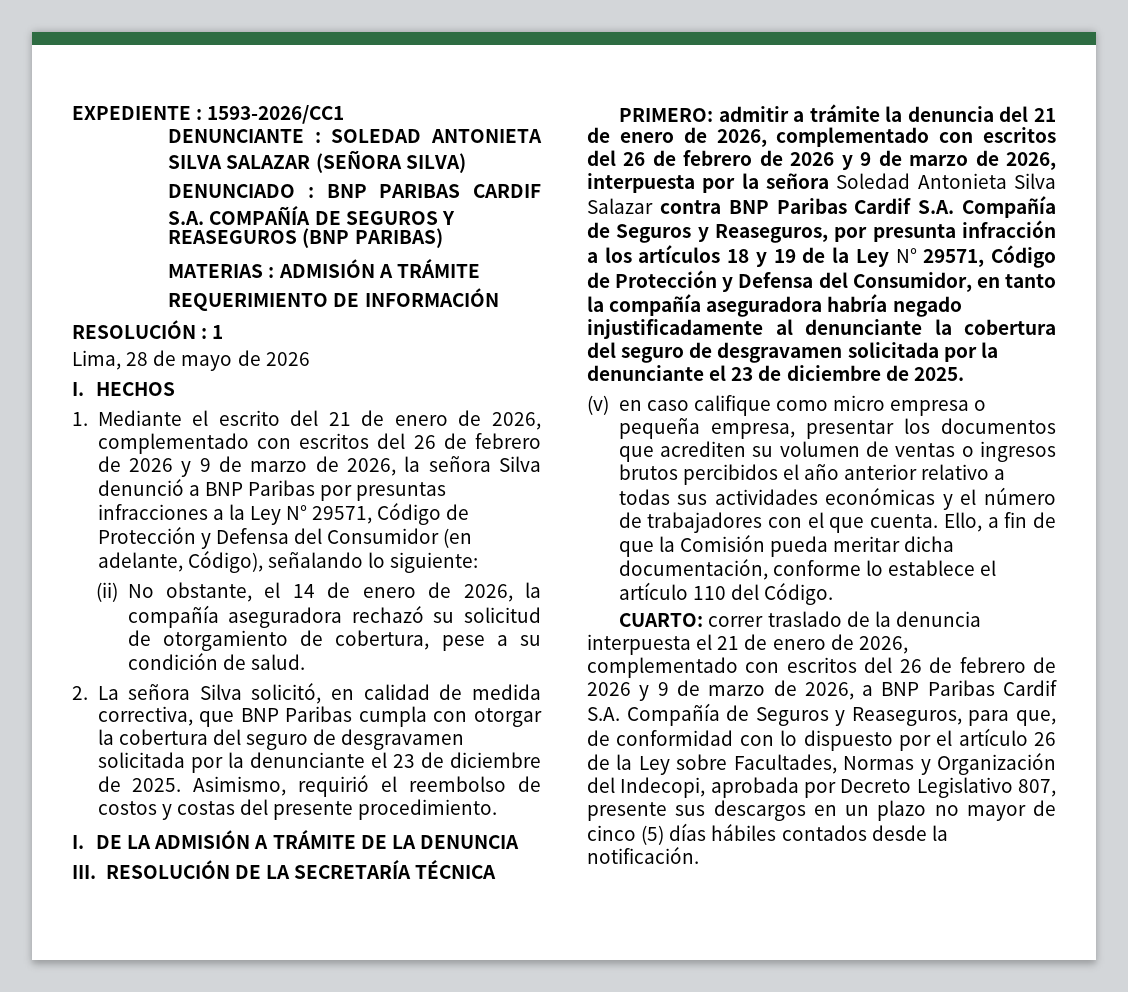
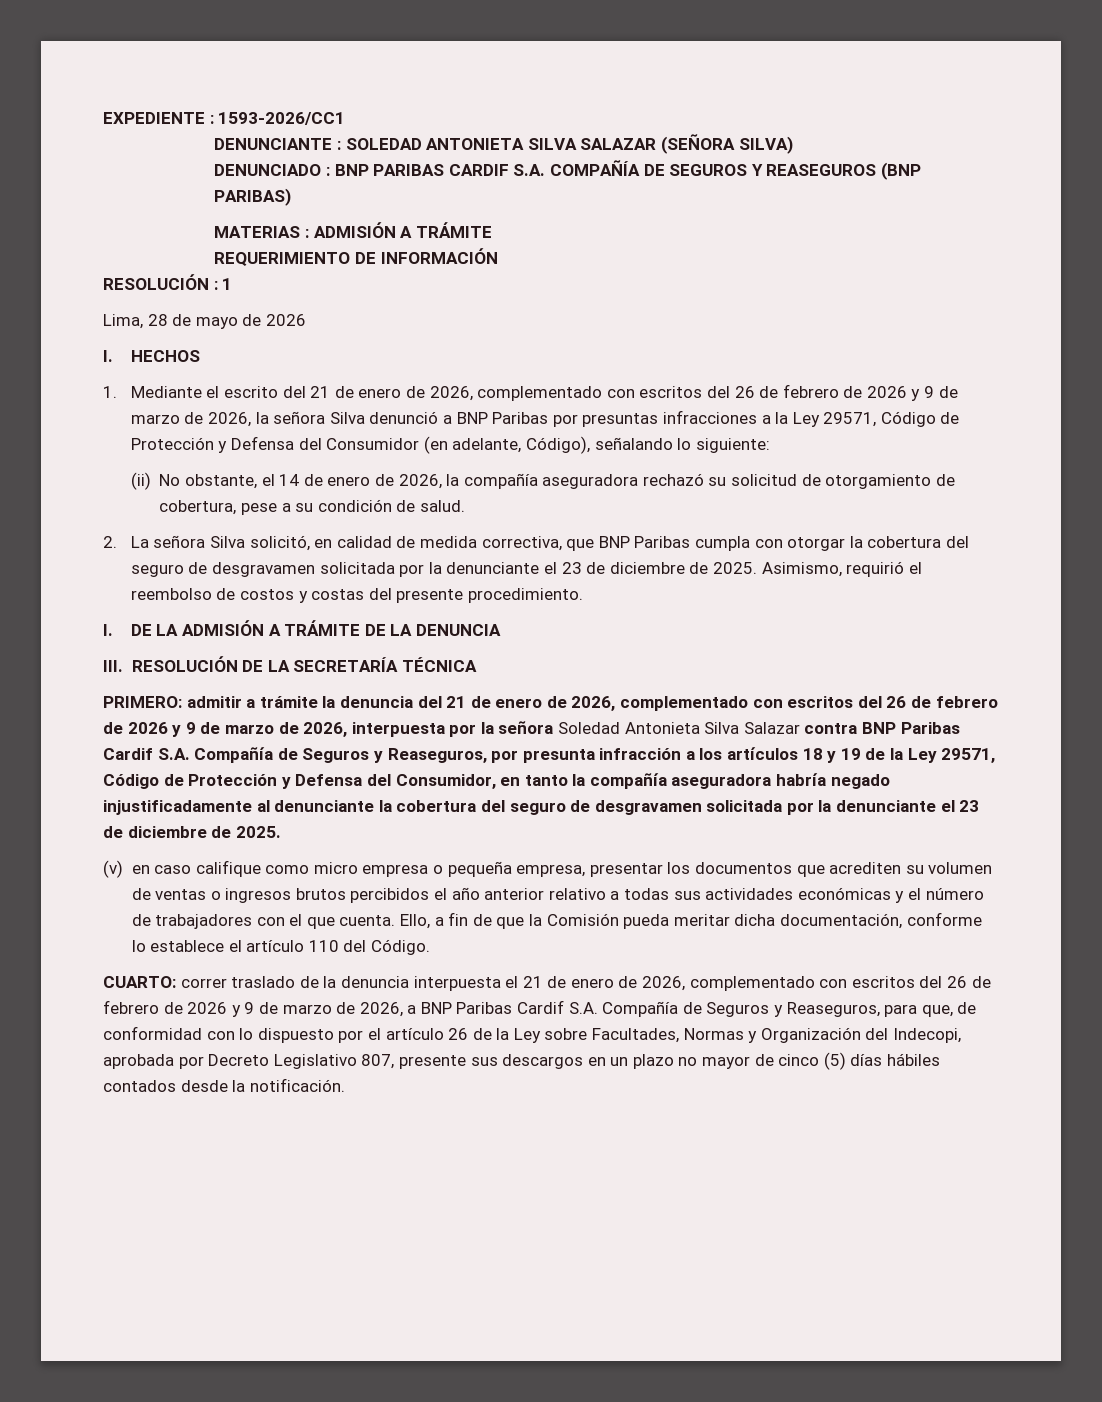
- 1. Mediante el escrito del 21 de enero de 2026, complementado con escritos del 26 de febrero de 2026 y 9 de marzo de 2026, la señora Silva denunció a BNP Paribas por presuntas infracciones a la Ley N° 29571, Código de Protección y Defensa del Consumidor (en adelante, Código), señalando lo siguiente:
+ 1. Mediante el escrito del 21 de enero de 2026, complementado con escritos del 26 de febrero de 2026 y 9 de marzo de 2026, la señora Silva denunció a BNP Paribas por presuntas infracciones a la Ley 29571, Código de Protección y Defensa del Consumidor (en adelante, Código), señalando lo siguiente:
- admitir a trámite la denuncia del 21 de enero de 2026, complementado con escritos del 26 de febrero de 2026 y 9 de marzo de 2026, interpuesta por la señora Soledad Antonieta Silva Salazar contra BNP Paribas Cardif S.A. Compañía de Seguros y Reaseguros, por presunta infracción a los artículos 18 y 19 de la Ley N° 29571, Código de Protección y Defensa del Consumidor, en tanto la compañía aseguradora habría negado injustificadamente al denunciante la cobertura del seguro de desgravamen solicitada por la denunciante el 23 de diciembre de 2025.
+ admitir a trámite la denuncia del 21 de enero de 2026, complementado con escritos del 26 de febrero de 2026 y 9 de marzo de 2026, interpuesta por la señora Soledad Antonieta Silva Salazar contra BNP Paribas Cardif S.A. Compañía de Seguros y Reaseguros, por presunta infracción a los artículos 18 y 19 de la Ley 29571, Código de Protección y Defensa del Consumidor, en tanto la compañía aseguradora habría negado injustificadamente al denunciante la cobertura del seguro de desgravamen solicitada por la denunciante el 23 de diciembre de 2025.

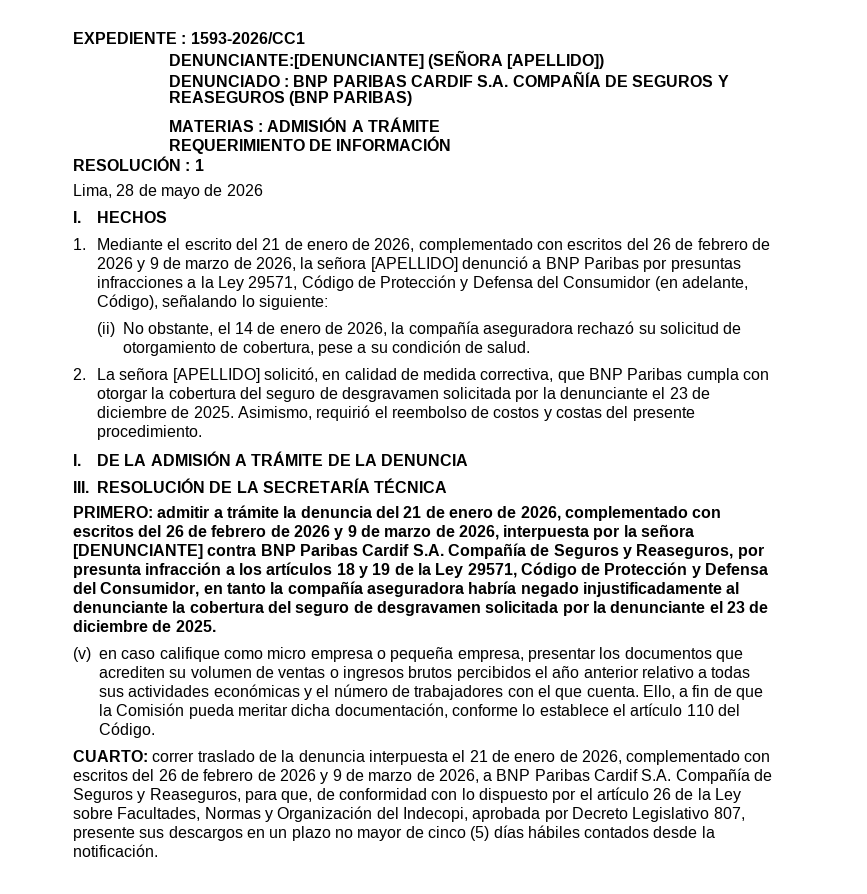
- DENUNCIANTE : SOLEDAD ANTONIETA SILVA SALAZAR (SEÑORA SILVA)
+ DENUNCIANTE:[DENUNCIANTE] (SEÑORA [APELLIDO])
- 1. Mediante el escrito del 21 de enero de 2026, complementado con escritos del 26 de febrero de 2026 y 9 de marzo de 2026, la señora Silva denunció a BNP Paribas por presuntas infracciones a la Ley 29571, Código de Protección y Defensa del Consumidor (en adelante, Código), señalando lo siguiente:
+ 1. Mediante el escrito del 21 de enero de 2026, complementado con escritos del 26 de febrero de 2026 y 9 de marzo de 2026, la señora [APELLIDO] denunció a BNP Paribas por presuntas infracciones a la Ley 29571, Código de Protección y Defensa del Consumidor (en adelante, Código), señalando lo siguiente:
- 2. La señora Silva solicitó, en calidad de medida correctiva, que BNP Paribas cumpla con otorgar la cobertura del seguro de desgravamen solicitada por la denunciante el 23 de diciembre de 2025.
+ 2. La señora [APELLIDO] solicitó, en calidad de medida correctiva, que BNP Paribas cumpla con otorgar la cobertura del seguro de desgravamen solicitada por la denunciante el 23 de diciembre de 2025.
- admitir a trámite la denuncia del 21 de enero de 2026, complementado con escritos del 26 de febrero de 2026 y 9 de marzo de 2026, interpuesta por la señora Soledad Antonieta Silva Salazar contra BNP Paribas Cardif S.A. Compañía de Seguros y Reaseguros, por presunta infracción a los artículos 18 y 19 de la Ley 29571, Código de Protección y Defensa del Consumidor, en tanto la compañía aseguradora habría negado injustificadamente al denunciante la cobertura del seguro de desgravamen solicitada por la denunciante el 23 de diciembre de 2025.
+ admitir a trámite la denuncia del 21 de enero de 2026, complementado con escritos del 26 de febrero de 2026 y 9 de marzo de 2026, interpuesta por la señora [DENUNCIANTE] contra BNP Paribas Cardif S.A. Compañía de Seguros y Reaseguros, por presunta infracción a los artículos 18 y 19 de la Ley 29571, Código de Protección y Defensa del Consumidor, en tanto la compañía aseguradora habría negado injustificadamente al denunciante la cobertura del seguro de desgravamen solicitada por la denunciante el 23 de diciembre de 2025.

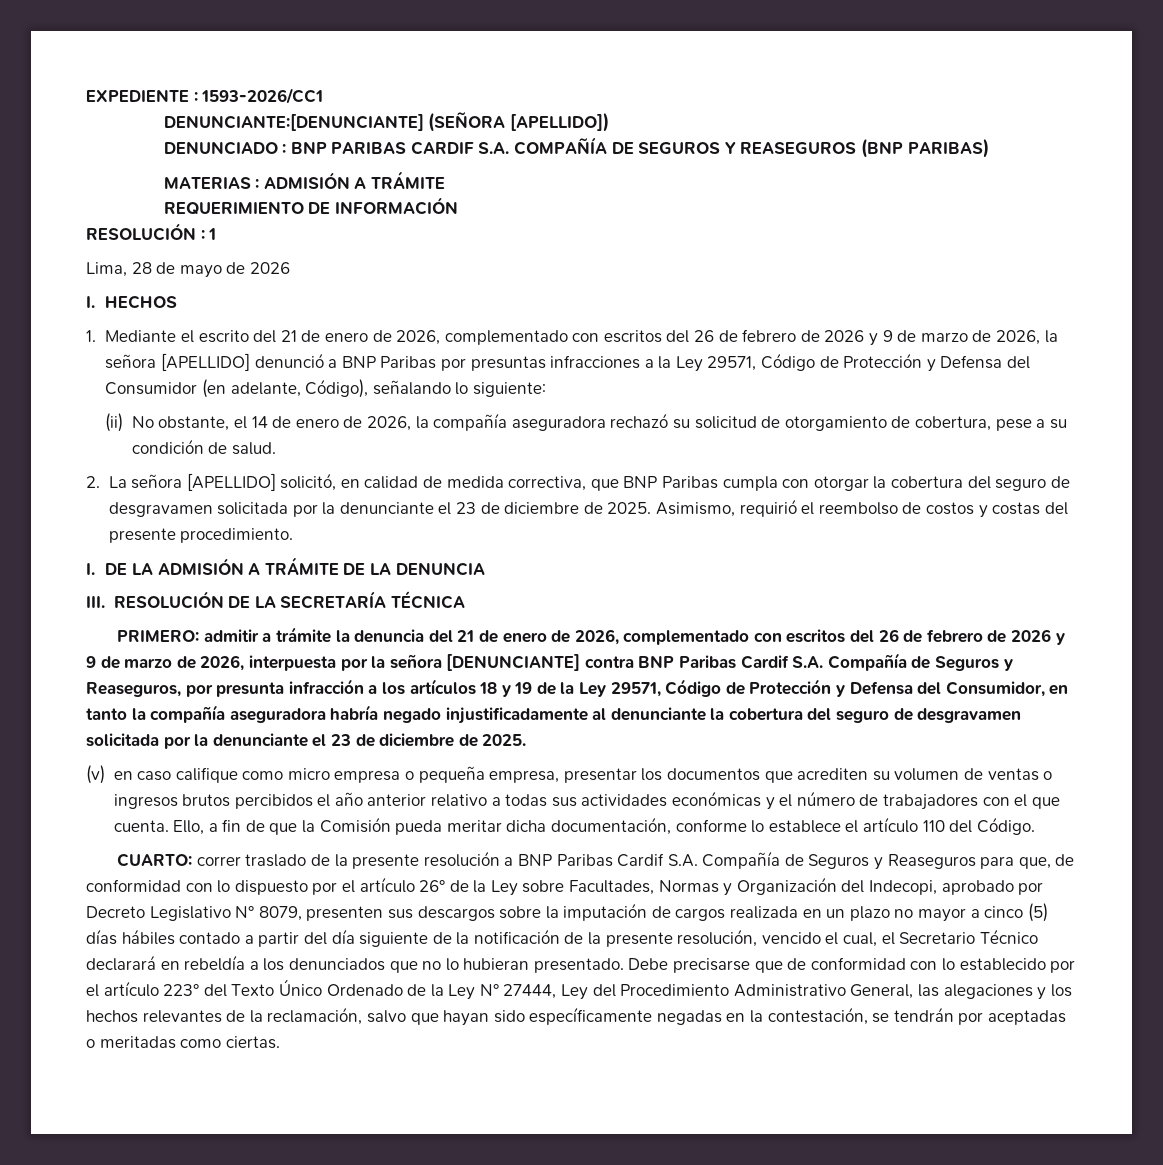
- CUARTO: correr traslado de la denuncia interpuesta el 21 de enero de 2026, complementado con escritos del 26 de febrero de 2026 y 9 de marzo de 2026, a BNP Paribas Cardif S.A. Compañía de Seguros y Reaseguros, para que, de conformidad con lo dispuesto por el artículo 26 de la Ley sobre Facultades, Normas y Organización del Indecopi, aprobada por Decreto Legislativo 807, presente sus descargos en un plazo no mayor de cinco (5) días hábiles contados desde la notificación.
+ CUARTO: correr traslado de la presente resolución a BNP Paribas Cardif S.A. Compañía de Seguros y Reaseguros para que, de conformidad con lo dispuesto por el artículo 26° de la Ley sobre Facultades, Normas y Organización del Indecopi, aprobado por Decreto Legislativo N° 8079, presenten sus descargos sobre la imputación de cargos realizada en un plazo no mayor a cinco (5) días hábiles contado a partir del día siguiente de la notificación de la presente resolución, vencido el cual, el Secretario Técnico declarará en rebeldía a los denunciados que no lo hubieran presentado. Debe precisarse que de conformidad con lo establecido por el artículo 223° del Texto Único Ordenado de la Ley N° 27444, Ley del Procedimiento Administrativo General, las alegaciones y los hechos relevantes de la reclamación, salvo que hayan sido específicamente negadas en la contestación, se tendrán por aceptadas o meritadas como ciertas.

